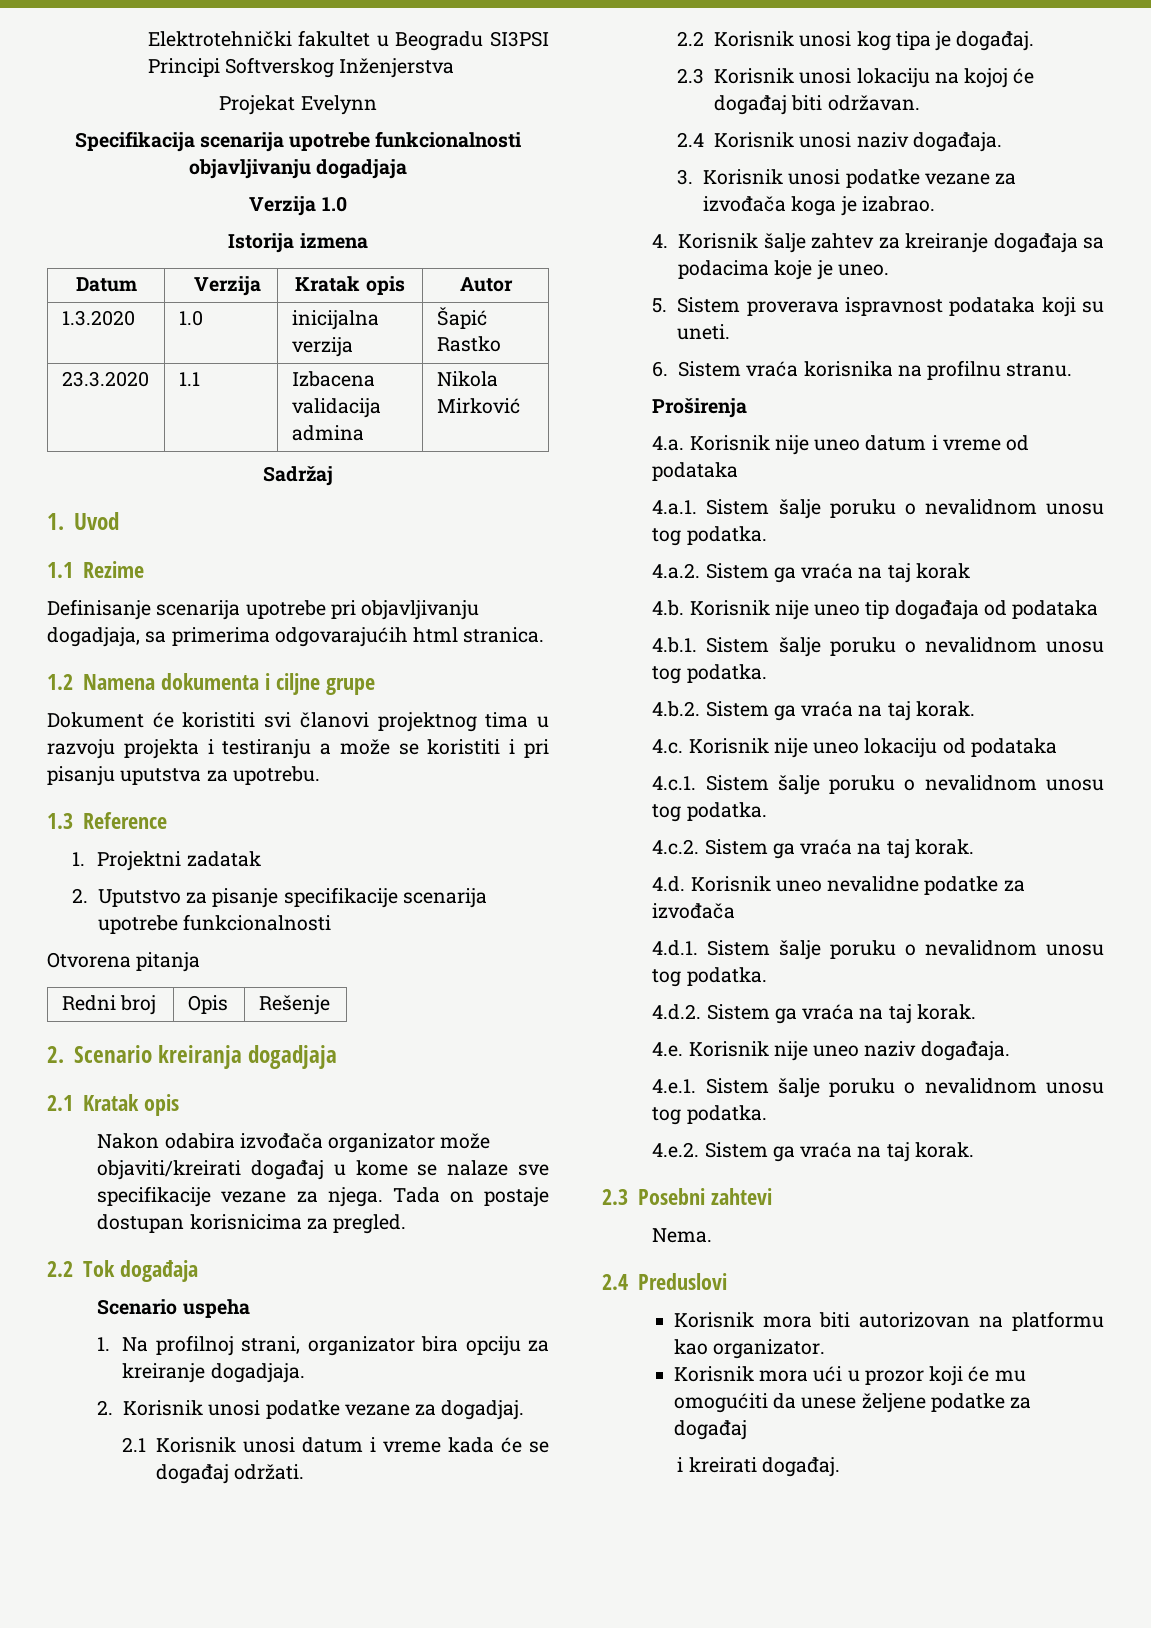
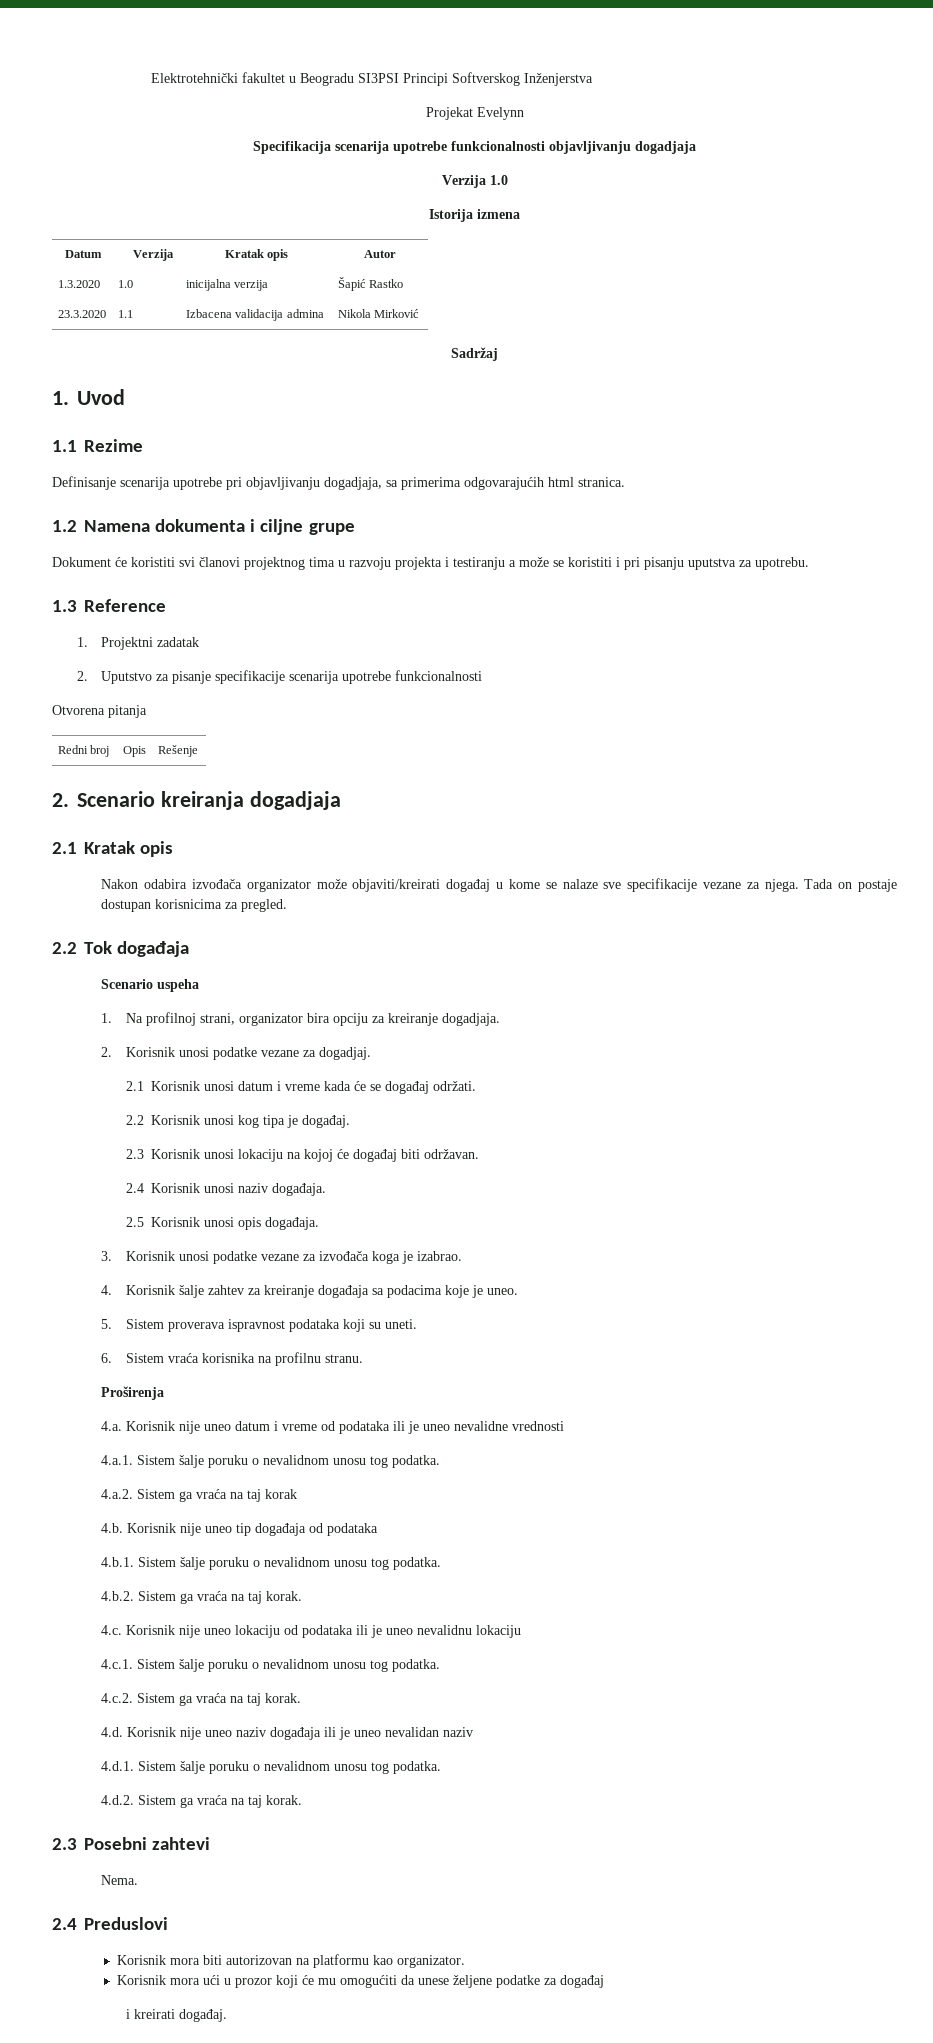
+ 2.5 Korisnik unosi opis događaja.
- 4.a. Korisnik nije uneo datum i vreme od podataka
+ 4.a. Korisnik nije uneo datum i vreme od podataka ili je uneo nevalidne vrednosti
- 4.c. Korisnik nije uneo lokaciju od podataka
+ 4.c. Korisnik nije uneo lokaciju od podataka ili je uneo nevalidnu lokaciju
- 4.d. Korisnik uneo nevalidne podatke za izvođača
+ 4.d. Korisnik nije uneo naziv događaja ili je uneo nevalidan naziv
- 4.e. Korisnik nije uneo naziv događaja.
- 4.e.1. Sistem šalje poruku o nevalidnom unosu tog podatka.
- 4.e.2. Sistem ga vraća na taj korak.

